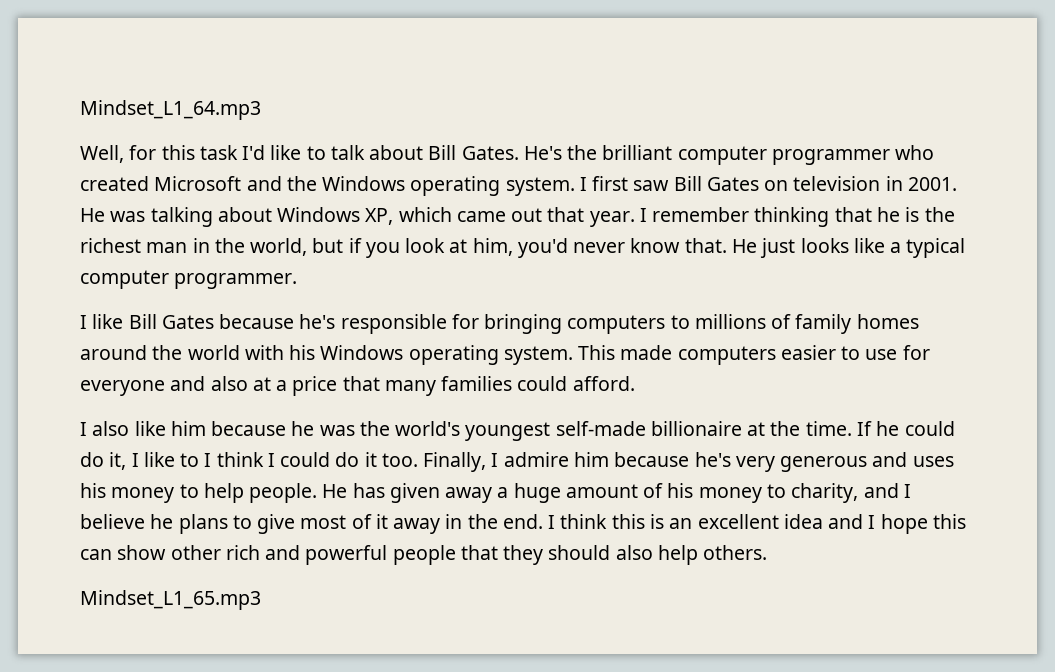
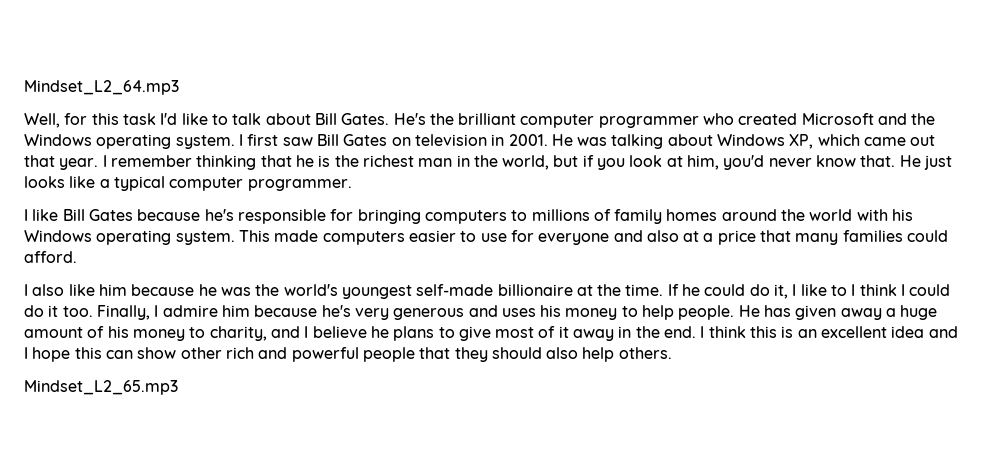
- Mindset_L1_64.mp3
+ Mindset_L2_64.mp3
- Mindset_L1_65.mp3
+ Mindset_L2_65.mp3

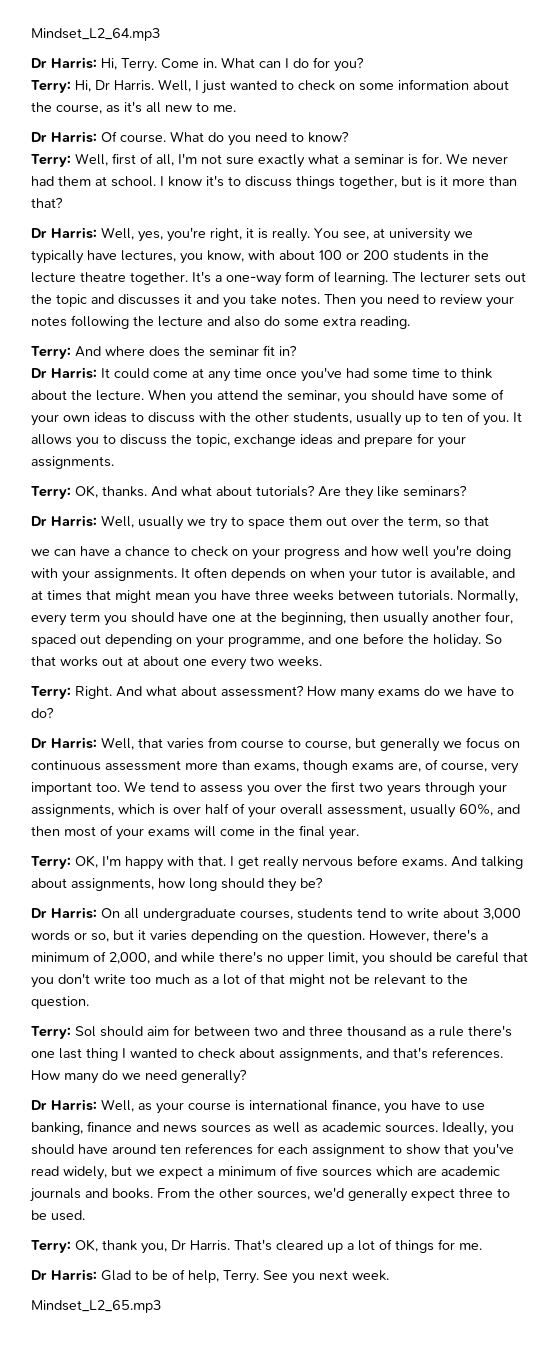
- Well, for this task I'd like to talk about Bill Gates. He's the brilliant computer programmer who created Microsoft and the Windows operating system. I first saw Bill Gates on television in 2001. He was talking about Windows XP, which came out that year. I remember thinking that he is the richest man in the world, but if you look at him, you'd never know that. He just looks like a typical computer programmer.
- I like Bill Gates because he's responsible for bringing computers to millions of family homes around the world with his Windows operating system. This made computers easier to use for everyone and also at a price that many families could afford.
- I also like him because he was the world's youngest self-made billionaire at the time. If he could do it, I like to I think I could do it too. Finally, I admire him because he's very generous and uses his money to help people. He has given away a huge amount of his money to charity, and I believe he plans to give most of it away in the end. I think this is an excellent idea and I hope this can show other rich and powerful people that they should also help others.
+ Dr Harris: Hi, Terry. Come in. What can I do for you?
+ Terry: Hi, Dr Harris. Well, I just wanted to check on some information about the course, as it's all new to me.
+ Dr Harris: Of course. What do you need to know?
+ Terry: Well, first of all, I'm not sure exactly what a seminar is for. We never had them at school. I know it's to discuss things together, but is it more than that?
+ Dr Harris: Well, yes, you're right, it is really. You see, at university we typically have lectures, you know, with about 100 or 200 students in the lecture theatre together. It's a one-way form of learning. The lecturer sets out the topic and discusses it and you take notes. Then you need to review your notes following the lecture and also do some extra reading.
+ Terry: And where does the seminar fit in?
+ Dr Harris: It could come at any time once you've had some time to think about the lecture. When you attend the seminar, you should have some of your own ideas to discuss with the other students, usually up to ten of you. It allows you to discuss the topic, exchange ideas and prepare for your assignments.
+ Terry: OK, thanks. And what about tutorials? Are they like seminars?
+ Dr Harris: Well, usually we try to space them out over the term, so that
+ we can have a chance to check on your progress and how well you're doing with your assignments. It often depends on when your tutor is available, and at times that might mean you have three weeks between tutorials. Normally, every term you should have one at the beginning, then usually another four, spaced out depending on your programme, and one before the holiday. So that works out at about one every two weeks.
+ Terry: Right. And what about assessment? How many exams do we have to do?
+ Dr Harris: Well, that varies from course to course, but generally we focus on continuous assessment more than exams, though exams are, of course, very important too. We tend to assess you over the first two years through your assignments, which is over half of your overall assessment, usually 60%, and then most of your exams will come in the final year.
+ Terry: OK, I'm happy with that. I get really nervous before exams. And talking about assignments, how long should they be?
+ Dr Harris: On all undergraduate courses, students tend to write about 3,000 words or so, but it varies depending on the question. However, there's a minimum of 2,000, and while there's no upper limit, you should be careful that you don't write too much as a lot of that might not be relevant to the question.
+ Terry: Sol should aim for between two and three thousand as a rule there's one last thing I wanted to check about assignments, and that's references. How many do we need generally?
+ Dr Harris: Well, as your course is international finance, you have to use banking, finance and news sources as well as academic sources. Ideally, you should have around ten references for each assignment to show that you've read widely, but we expect a minimum of five sources which are academic journals and books. From the other sources, we'd generally expect three to be used.
+ Terry: OK, thank you, Dr Harris. That's cleared up a lot of things for me.
+ Dr Harris: Glad to be of help, Terry. See you next week.

